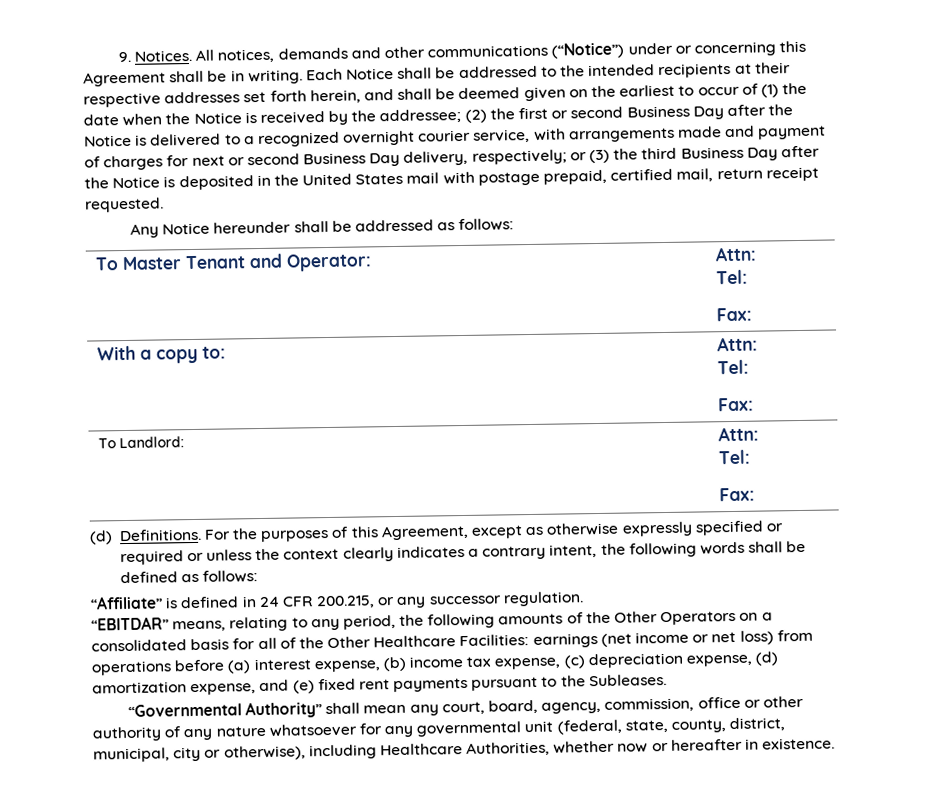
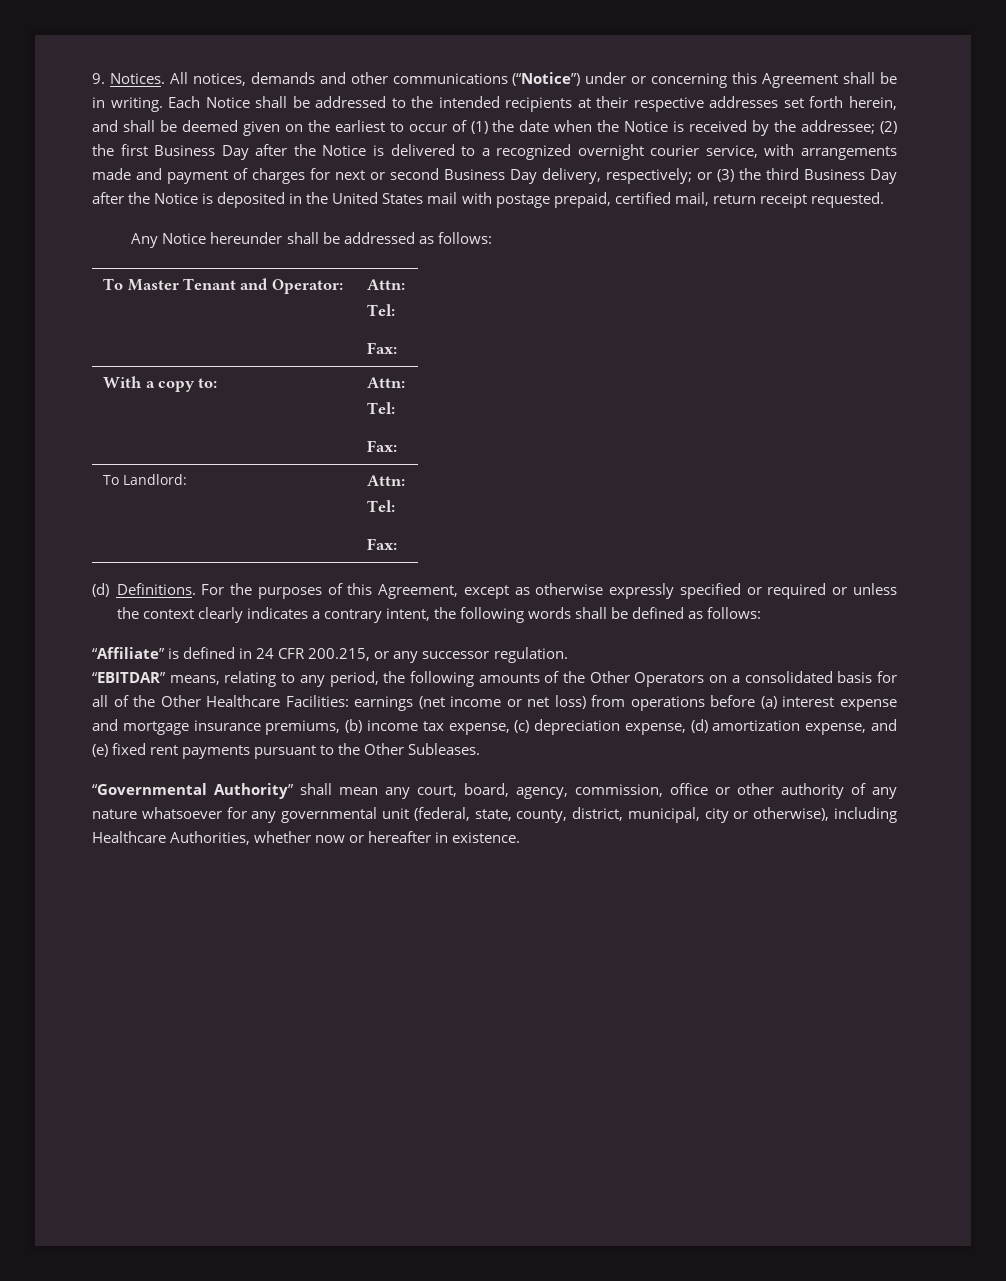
- (2) the first or second Business Day after the Notice is delivered to a recognized overnight courier service, with arrangements made and payment of charges for next or second Business Day delivery, respectively;
+ (2) the first Business Day after the Notice is delivered to a recognized overnight courier service, with arrangements made and payment of charges for next or second Business Day delivery, respectively;
- “EBITDAR” means, relating to any period, the following amounts of the Other Operators on a consolidated basis for all of the Other Healthcare Facilities: earnings (net income or net loss) from operations before (a) interest expense, (b) income tax expense, (c) depreciation expense, (d) amortization expense, and (e) fixed rent payments pursuant to the Subleases.
+ “EBITDAR” means, relating to any period, the following amounts of the Other Operators on a consolidated basis for all of the Other Healthcare Facilities: earnings (net income or net loss) from operations before (a) interest expense and mortgage insurance premiums, (b) income tax expense, (c) depreciation expense, (d) amortization expense, and (e) fixed rent payments pursuant to the Other Subleases.

